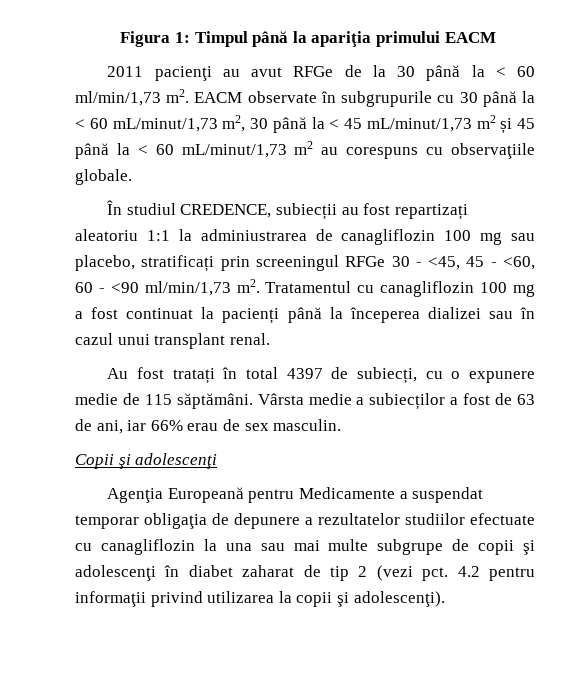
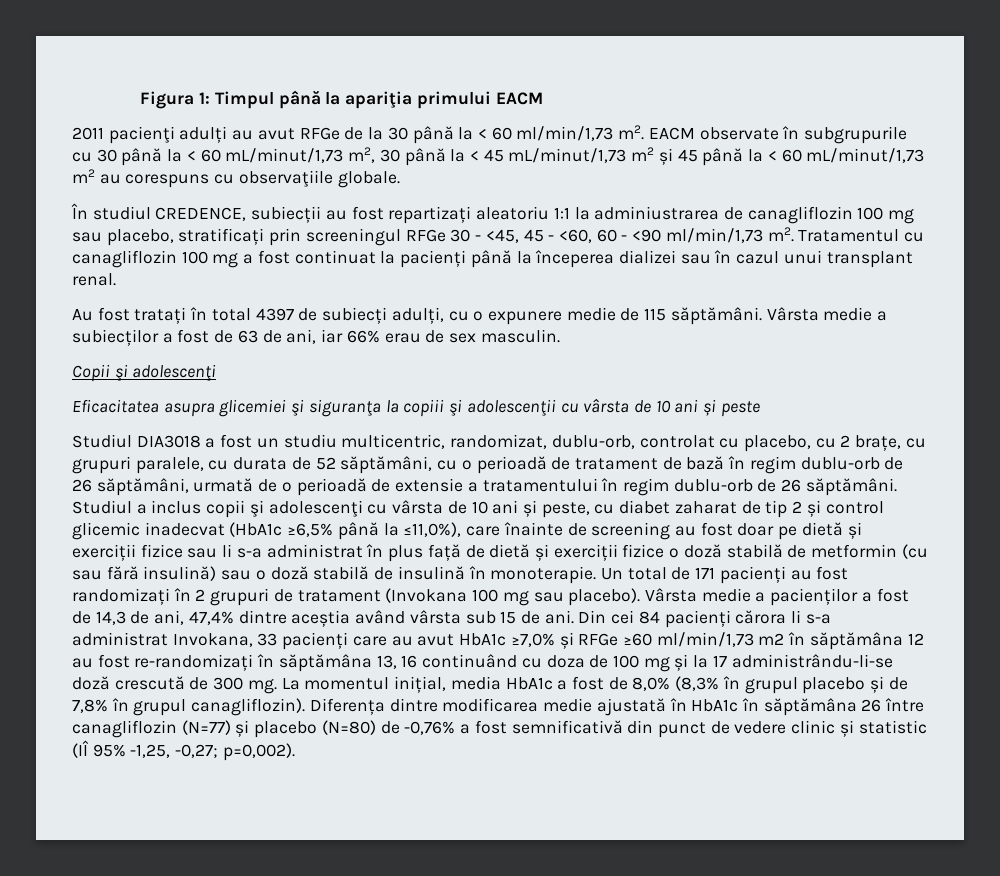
- 2011 pacienţi au avut RFGe de la 30 până la < 60 ml/min/1,73 m2.
+ 2011 pacienţi adulți au avut RFGe de la 30 până la < 60 ml/min/1,73 m2.
- Au fost tratați în total 4397 de subiecți, cu o expunere medie de 115 săptămâni.
+ Au fost tratați în total 4397 de subiecți adulți, cu o expunere medie de 115 săptămâni.
- Agenţia Europeană pentru Medicamente a suspendat temporar obligaţia de depunere a rezultatelor studiilor efectuate cu canagliflozin la una sau mai multe subgrupe de copii şi adolescenţi în diabet zaharat de tip 2 (vezi pct. 4.2 pentru informaţii privind utilizarea la copii şi adolescenţi).
+ Eficacitatea asupra glicemiei şi siguranţa la copiii şi adolescenţii cu vârsta de 10 ani și peste
+ Studiul DIA3018 a fost un studiu multicentric, randomizat, dublu-orb, controlat cu placebo, cu 2 brațe, cu grupuri paralele, cu durata de 52 săptămâni, cu o perioadă de tratament de bază în regim dublu-orb de 26 săptămâni, urmată de o perioadă de extensie a tratamentului în regim dublu-orb de 26 săptămâni. Studiul a inclus copii şi adolescenţi cu vârsta de 10 ani și peste, cu diabet zaharat de tip 2 și control glicemic inadecvat (HbA1c ≥6,5% până la ≤11,0%), care înainte de screening au fost doar pe dietă și exerciții fizice sau li s-a administrat în plus față de dietă și exerciții fizice o doză stabilă de metformin (cu sau fără insulină) sau o doză stabilă de insulină în monoterapie. Un total de 171 pacienți au fost randomizați în 2 grupuri de tratament (Invokana 100 mg sau placebo). Vârsta medie a pacienților a fost de 14,3 de ani, 47,4% dintre aceștia având vârsta sub 15 de ani. Din cei 84 pacienți cărora li s-a administrat Invokana, 33 pacienți care au avut HbA1c ≥7,0% și RFGe ≥60 ml/min/1,73 m2 în săptămâna 12 au fost re-randomizați în săptămâna 13, 16 continuând cu doza de 100 mg și la 17 administrându-li-se doză crescută de 300 mg. La momentul inițial, media HbA1c a fost de 8,0% (8,3% în grupul placebo și de 7,8% în grupul canagliflozin). Diferența dintre modificarea medie ajustată în HbA1c în săptămâna 26 între canagliflozin (N=77) și placebo (N=80) de -0,76% a fost semnificativă din punct de vedere clinic și statistic (IÎ 95% -1,25, -0,27; p=0,002).

